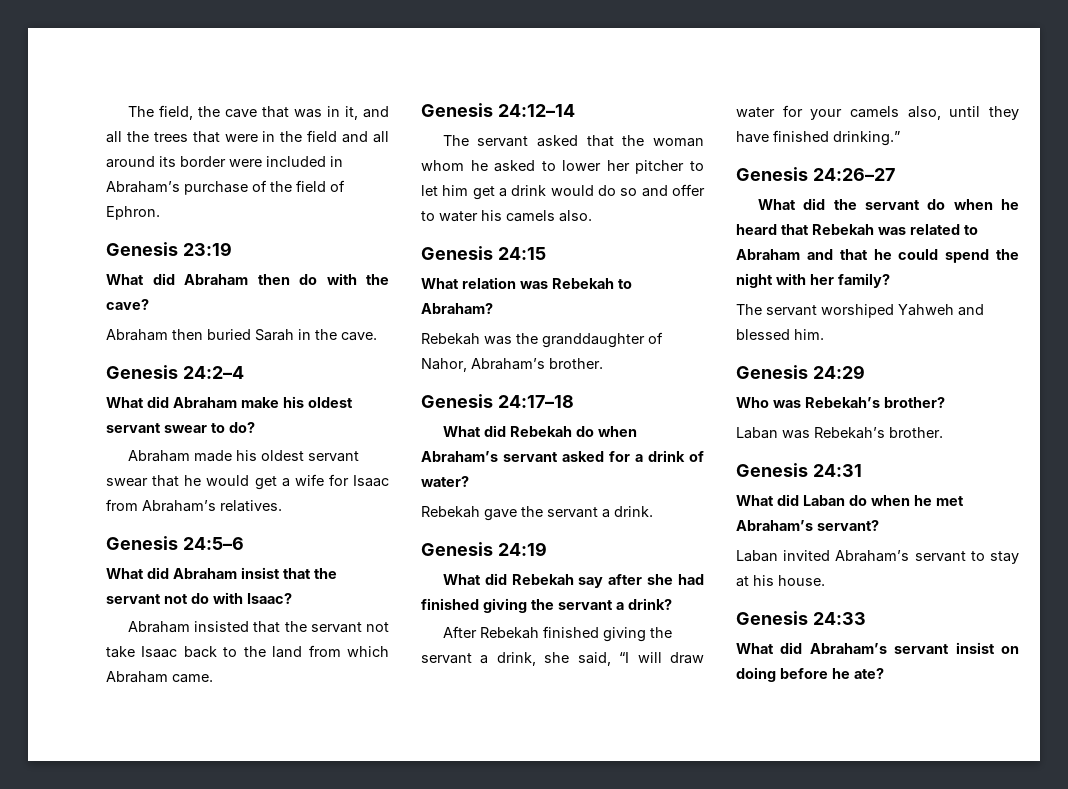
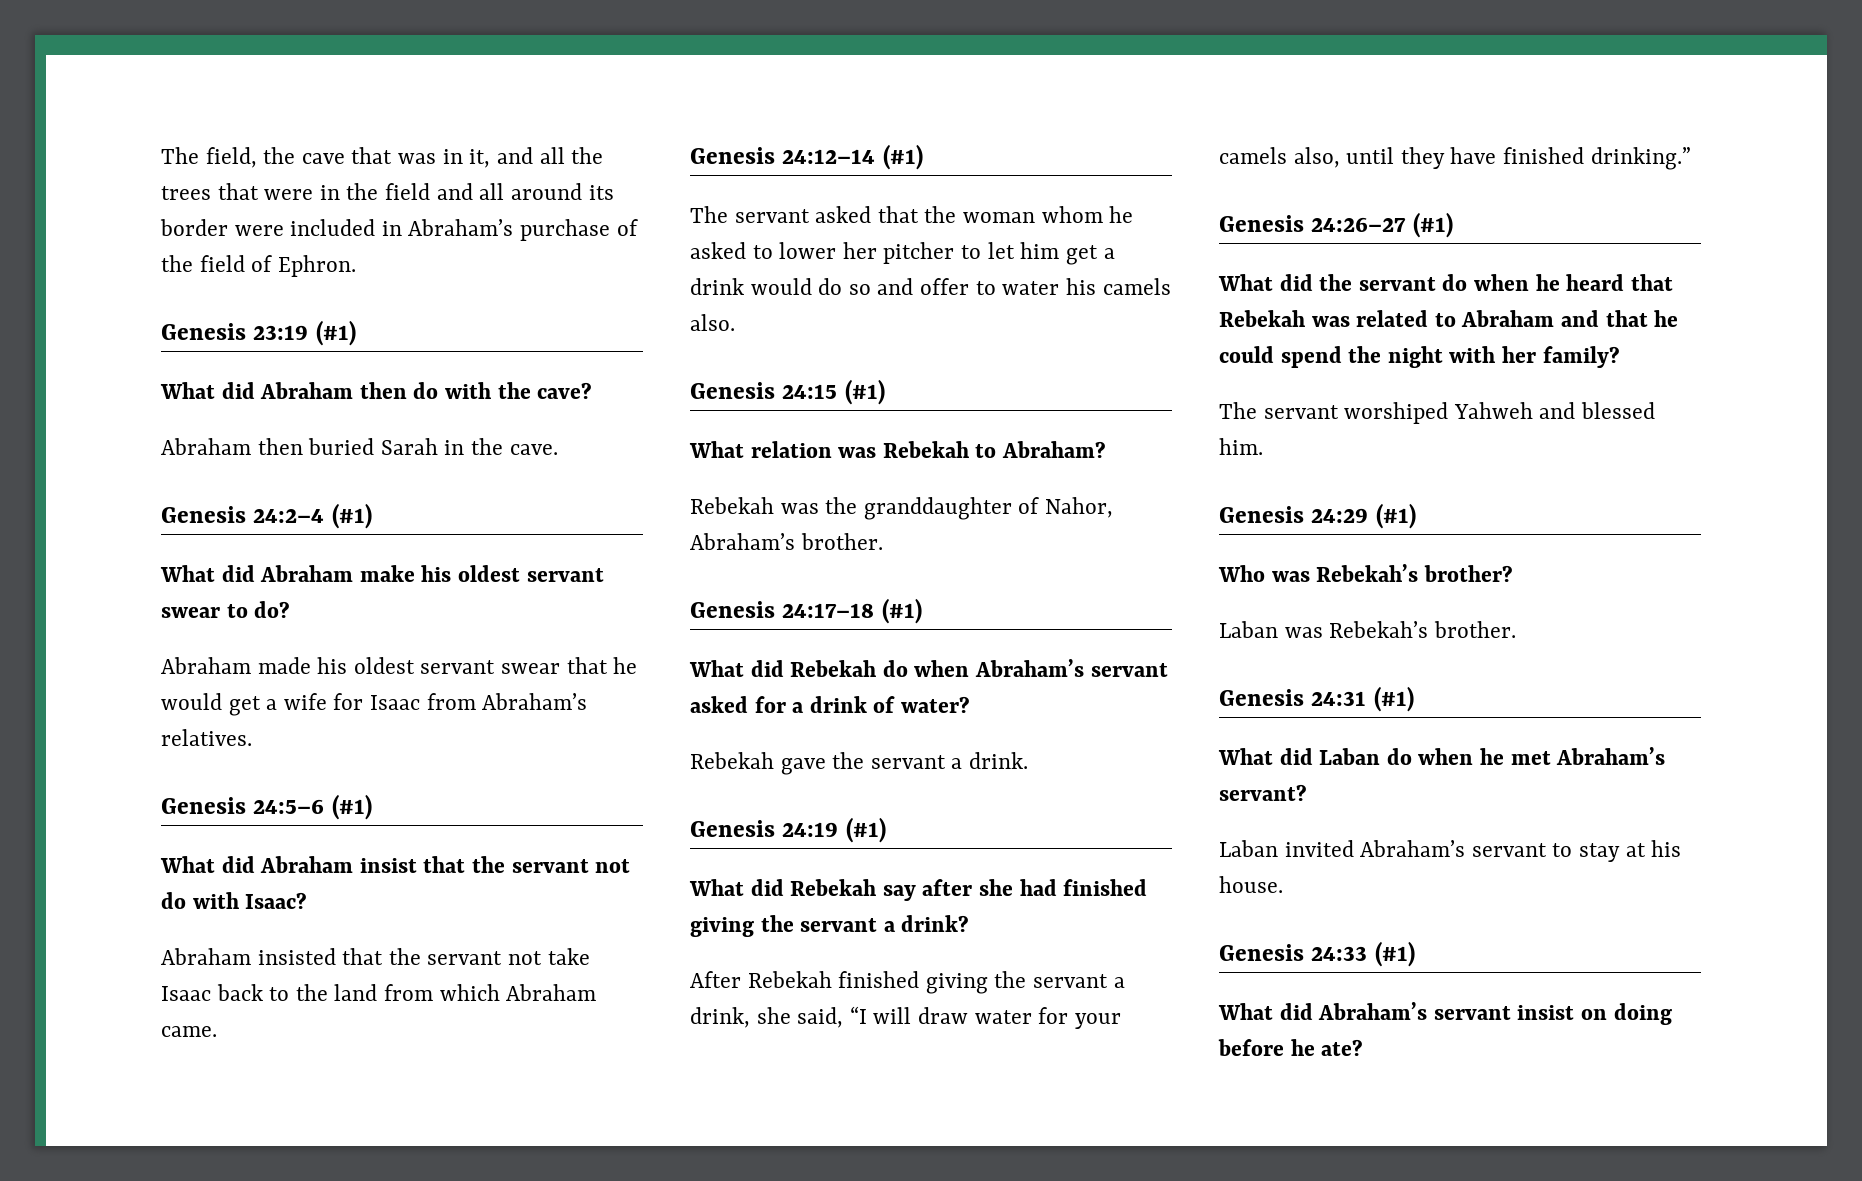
- Genesis 23:19
+ Genesis 23:19 (#1)
- Genesis 24:2–4
+ Genesis 24:2–4 (#1)
- Genesis 24:5–6
+ Genesis 24:5–6 (#1)
- Genesis 24:12–14
+ Genesis 24:12–14 (#1)
- Genesis 24:15
+ Genesis 24:15 (#1)
- Genesis 24:17–18
+ Genesis 24:17–18 (#1)
- Genesis 24:19
+ Genesis 24:19 (#1)
- Genesis 24:26–27
+ Genesis 24:26–27 (#1)
- Genesis 24:29
+ Genesis 24:29 (#1)
- Genesis 24:31
+ Genesis 24:31 (#1)
- Genesis 24:33
+ Genesis 24:33 (#1)

